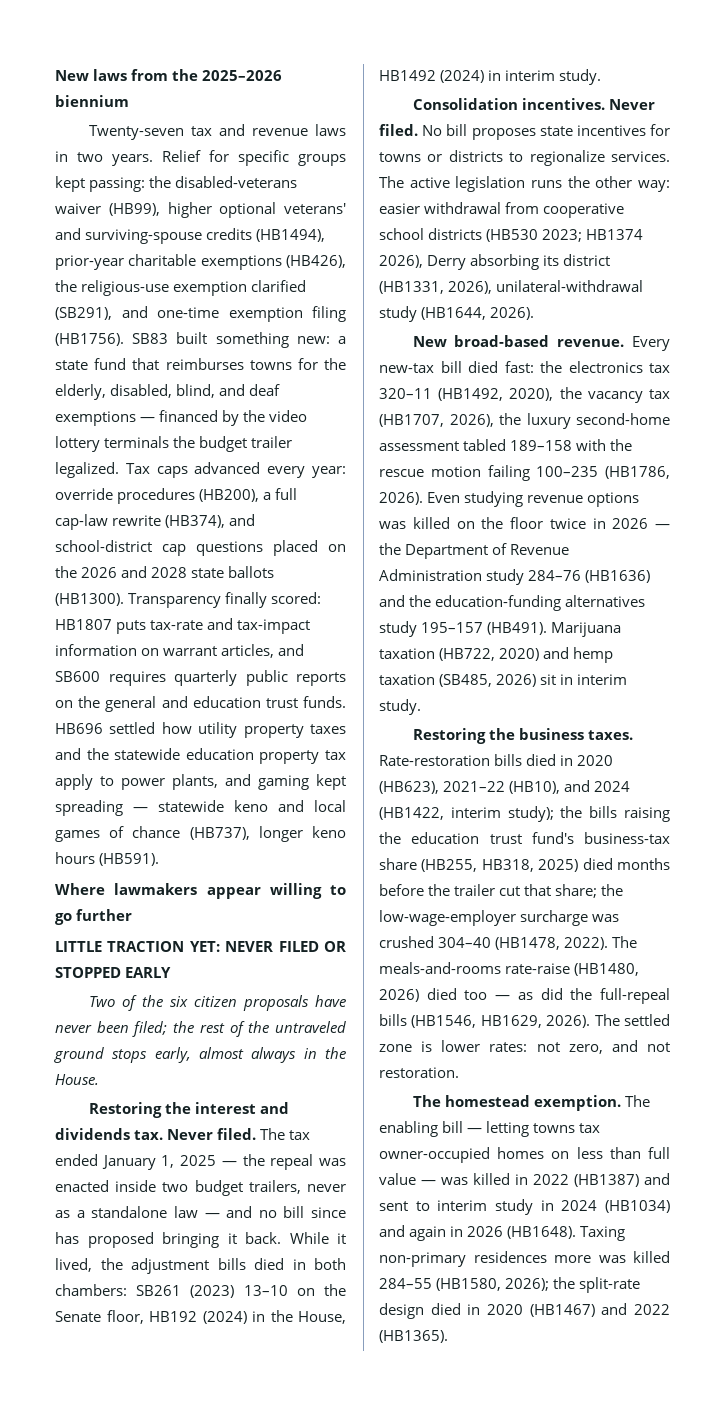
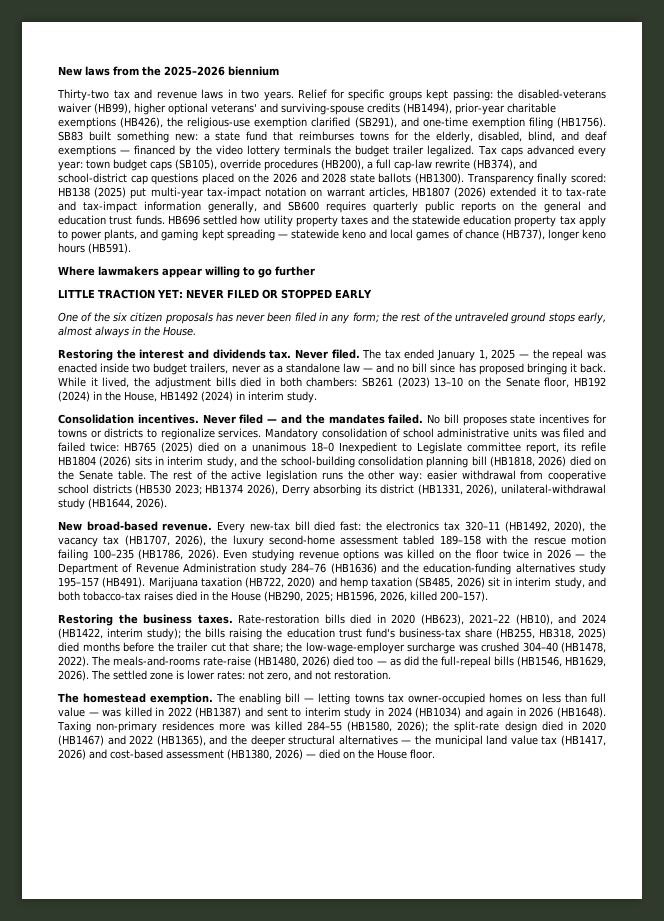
- Twenty-seven tax and revenue laws in two years.
+ Thirty-two tax and revenue laws in two years.
- Tax caps advanced every year: override procedures (HB200), a full cap-law rewrite (HB374), and school-district cap questions placed on the 2026 and 2028 state ballots (HB1300).
+ Tax caps advanced every year: town budget caps (SB105), override procedures (HB200), a full cap-law rewrite (HB374), and school-district cap questions placed on the 2026 and 2028 state ballots (HB1300).
- Transparency finally scored: HB1807 puts tax-rate and tax-impact information on warrant articles, and SB600 requires quarterly public reports on the general and education trust funds.
+ Transparency finally scored: HB138 (2025) put multi-year tax-impact notation on warrant articles, HB1807 (2026) extended it to tax-rate and tax-impact information generally, and SB600 requires quarterly public reports on the general and education trust funds.
- Two of the six citizen proposals have never been filed; the rest of the untraveled ground stops early, almost always in the House.
+ One of the six citizen proposals has never been filed in any form; the rest of the untraveled ground stops early, almost always in the House.
- Consolidation incentives. Never filed.
+ Consolidation incentives. Never filed — and the mandates failed.
- The active legislation runs the other way: easier withdrawal from cooperative school districts (HB530 2023; HB1374 2026), Derry absorbing its district (HB1331, 2026), unilateral-withdrawal study (HB1644, 2026).
+ Mandatory consolidation of school administrative units was filed and failed twice: HB765 (2025) died on a unanimous 18–0 Inexpedient to Legislate committee report, its refile HB1804 (2026) sits in interim study, and the school-building consolidation planning bill (HB1818, 2026) died on the Senate table. The rest of the active legislation runs the other way: easier withdrawal from cooperative school districts (HB530 2023; HB1374 2026), Derry absorbing its district (HB1331, 2026), unilateral-withdrawal study (HB1644, 2026).
- Marijuana taxation (HB722, 2020) and hemp taxation (SB485, 2026) sit in interim study.
+ Marijuana taxation (HB722, 2020) and hemp taxation (SB485, 2026) sit in interim study, and both tobacco-tax raises died in the House (HB290, 2025; HB1596, 2026, killed 200–157).
- Taxing non-primary residences more was killed 284–55 (HB1580, 2026); the split-rate design died in 2020 (HB1467) and 2022 (HB1365).
+ Taxing non-primary residences more was killed 284–55 (HB1580, 2026); the split-rate design died in 2020 (HB1467) and 2022 (HB1365), and the deeper structural alternatives — the municipal land value tax (HB1417, 2026) and cost-based assessment (HB1380, 2026) — died on the House floor.

